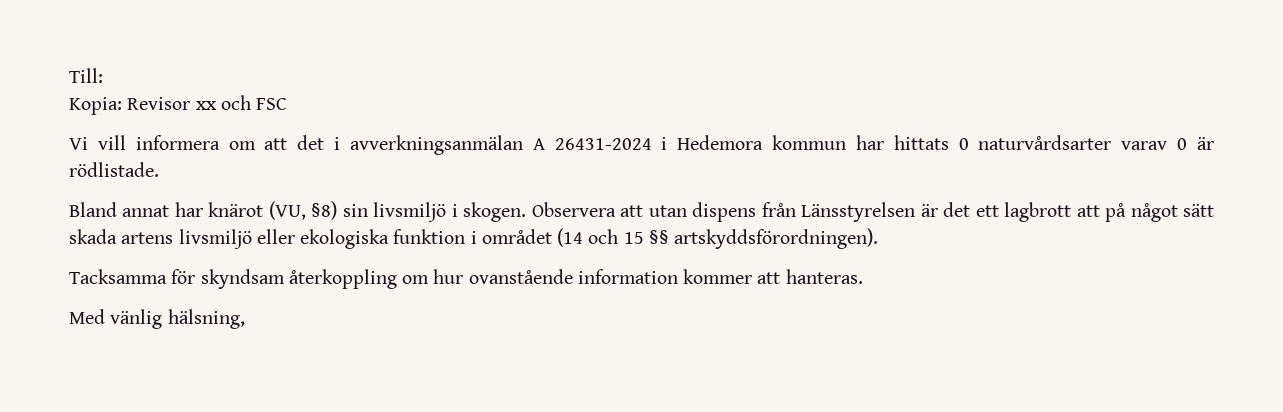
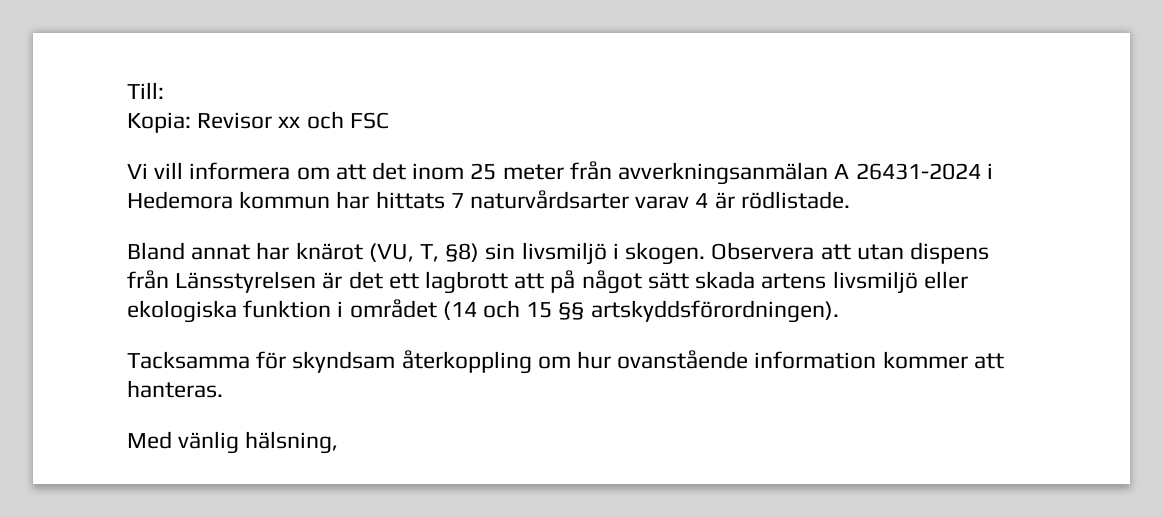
- Vi vill informera om att det i avverkningsanmälan A 26431-2024 i Hedemora kommun har hittats 0 naturvårdsarter varav 0 är rödlistade.
+ Vi vill informera om att det inom 25 meter från avverkningsanmälan A 26431-2024 i Hedemora kommun har hittats 7 naturvårdsarter varav 4 är rödlistade.
- Bland annat har knärot (VU, §8) sin livsmiljö i skogen.
+ Bland annat har knärot (VU, T, §8) sin livsmiljö i skogen.

